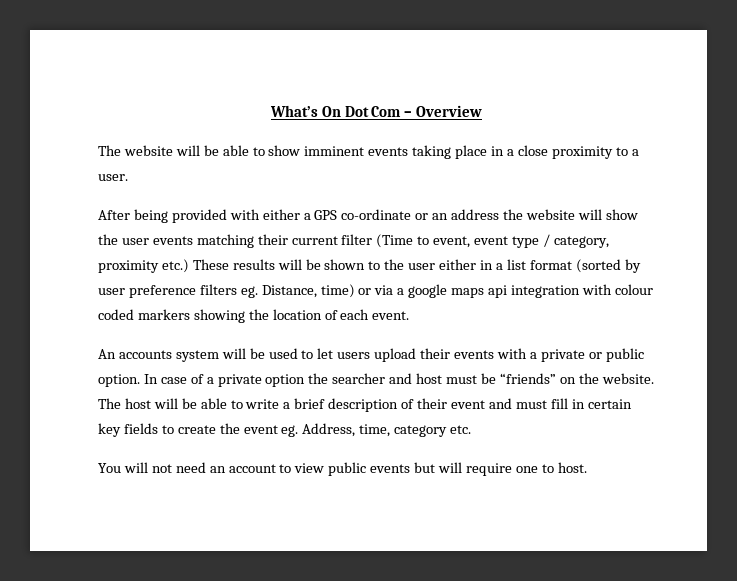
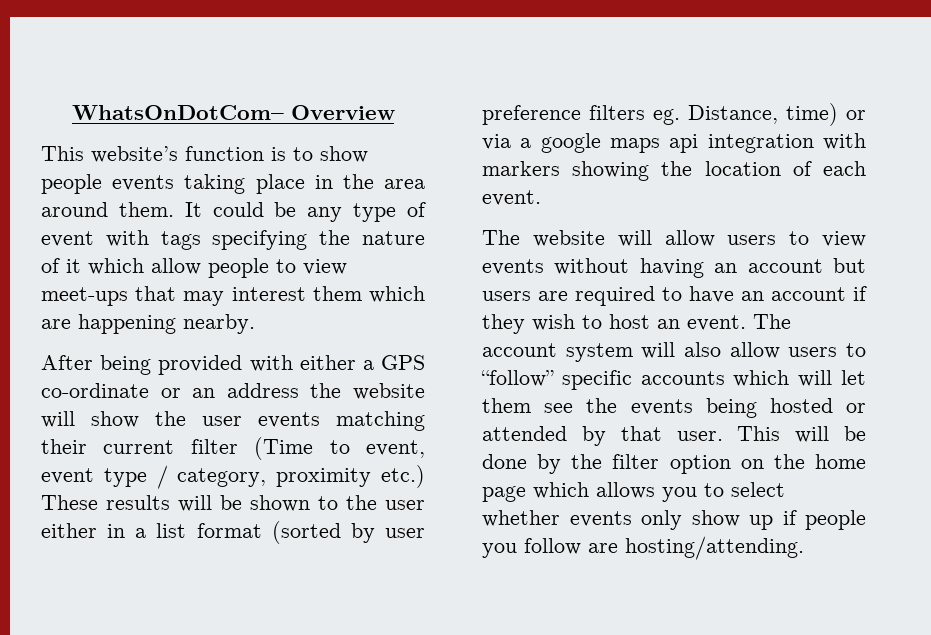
- What’s On Dot Com – Overview
- The website will be able to show imminent events taking place in a close proximity to a user.
+ WhatsOnDotCom– Overview
+ This website’s function is to show people events taking place in the area around them. It could be any type of event with tags specifying the nature of it which allow people to view meet-ups that may interest them which are happening nearby.
- After being provided with either a GPS co-ordinate or an address the website will show the user events matching their current filter (Time to event, event type / category, proximity etc.) These results will be shown to the user either in a list format (sorted by user preference filters eg. Distance, time) or via a google maps api integration with colour coded markers showing the location of each event.
+ After being provided with either a GPS co-ordinate or an address the website will show the user events matching their current filter (Time to event, event type / category, proximity etc.) These results will be shown to the user either in a list format (sorted by user preference filters eg. Distance, time) or via a google maps api integration with markers showing the location of each event.
- An accounts system will be used to let users upload their events with a private or public option. In case of a private option the searcher and host must be “friends” on the website. The host will be able to write a brief description of their event and must fill in certain key fields to create the event eg. Address, time, category etc.
- You will not need an account to view public events but will require one to host.
+ The website will allow users to view events without having an account but users are required to have an account if they wish to host an event. The account system will also allow users to “follow” specific accounts which will let them see the events being hosted or attended by that user. This will be done by the filter option on the home page which allows you to select whether events only show up if people you follow are hosting/attending.

